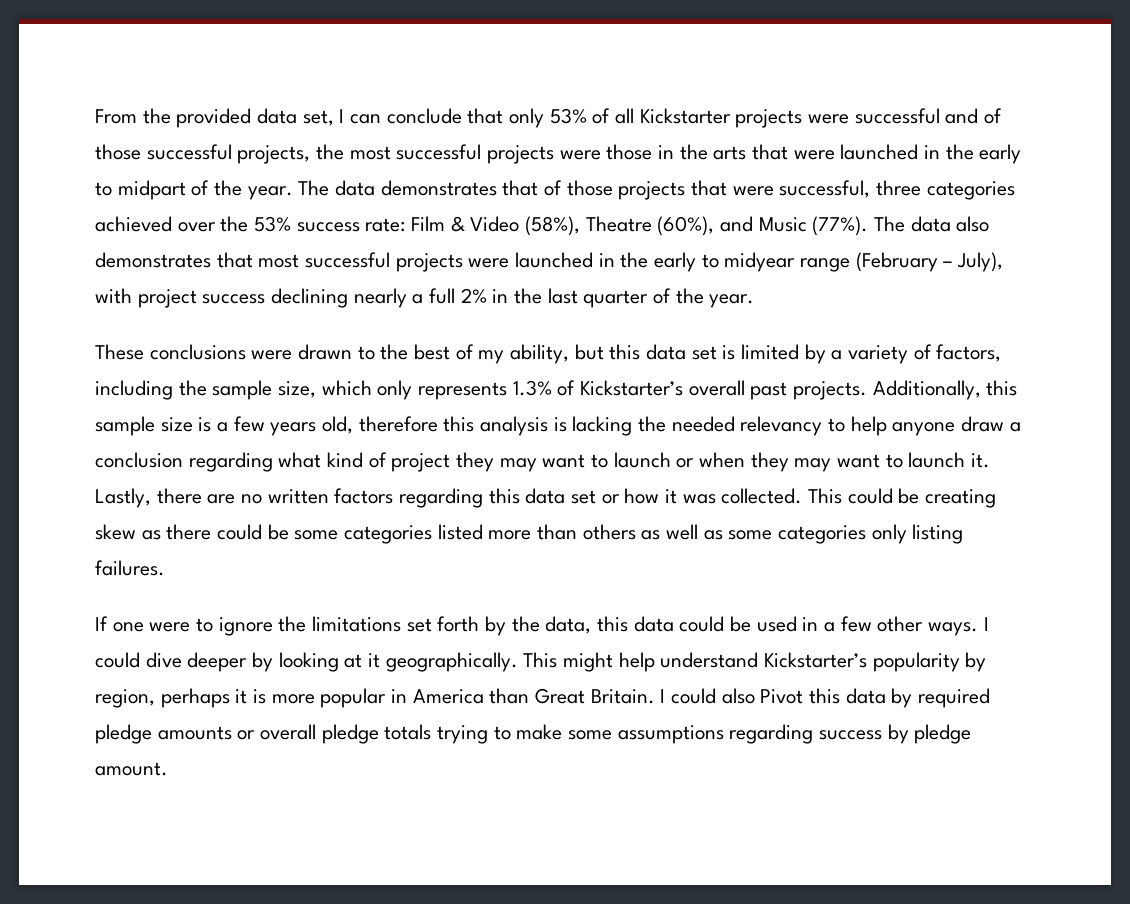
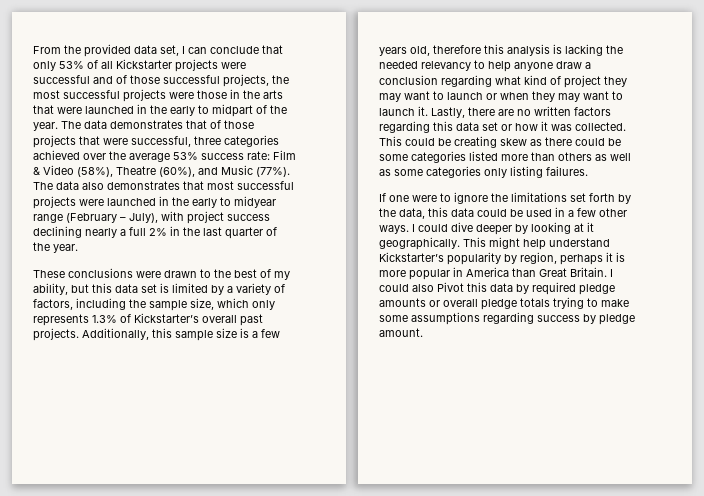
- The data demonstrates that of those projects that were successful, three categories achieved over the 53% success rate: Film & Video (58%), Theatre (60%), and Music (77%).
+ The data demonstrates that of those projects that were successful, three categories achieved over the average 53% success rate: Film & Video (58%), Theatre (60%), and Music (77%).

